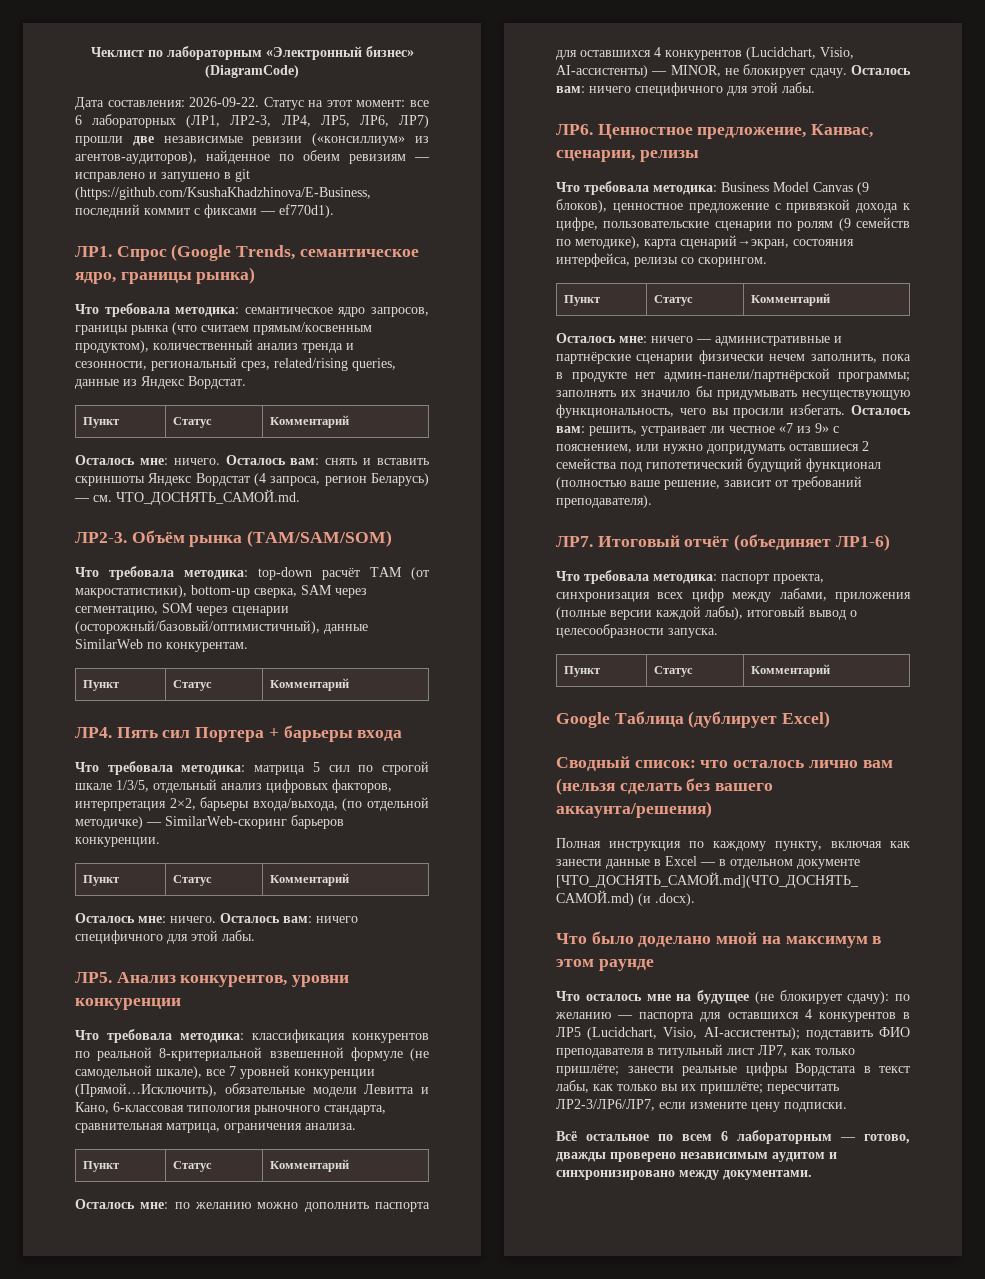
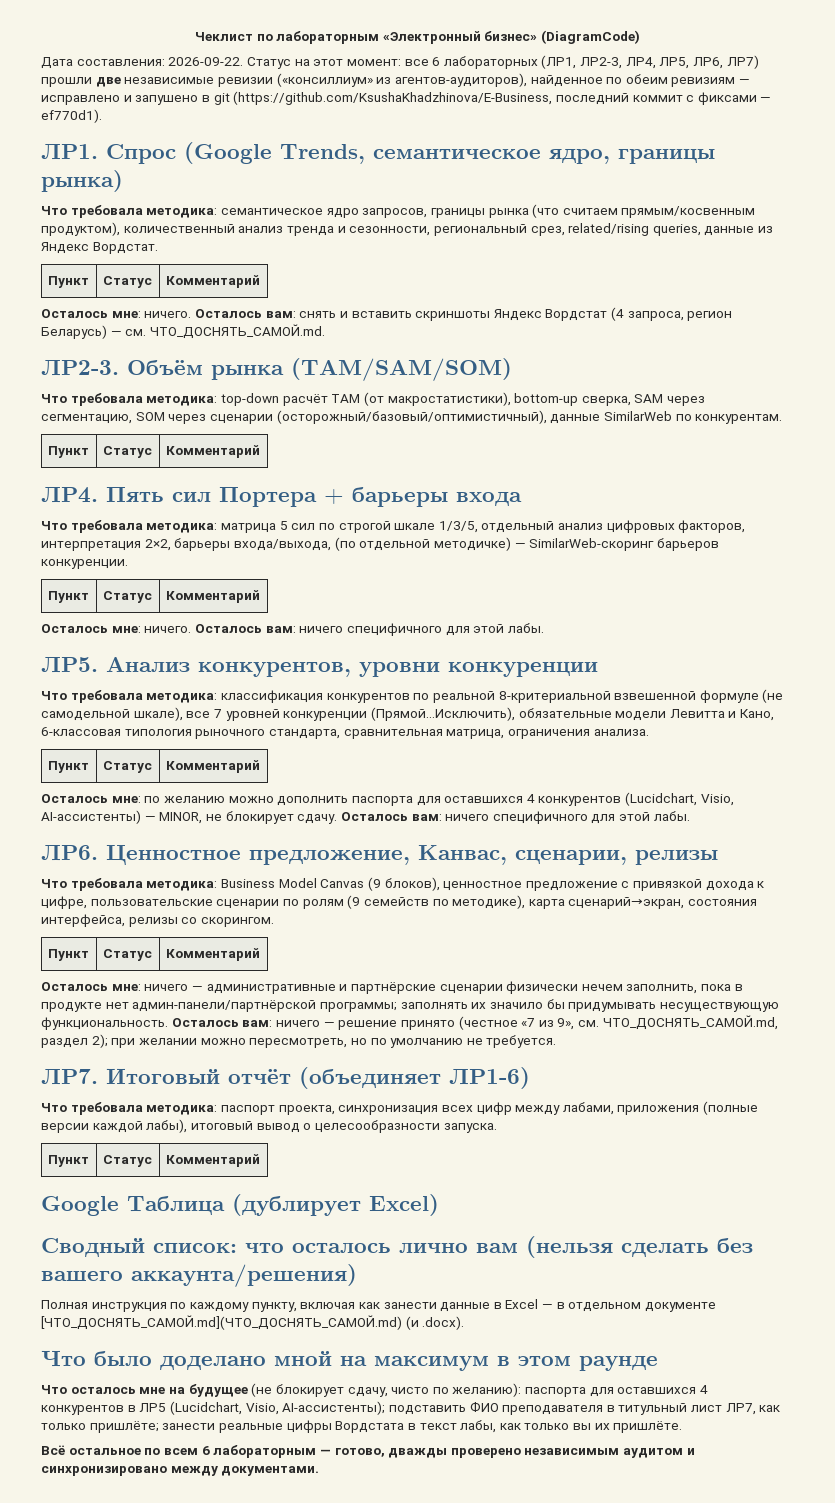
- Осталось мне: ничего — административные и партнёрские сценарии физически нечем заполнить, пока в продукте нет админ-панели/партнёрской программы; заполнять их значило бы придумывать несуществующую функциональность, чего вы просили избегать. Осталось вам: решить, устраивает ли честное «7 из 9» с пояснением, или нужно допридумать оставшиеся 2 семейства под гипотетический будущий функционал (полностью ваше решение, зависит от требований преподавателя).
+ Осталось мне: ничего — административные и партнёрские сценарии физически нечем заполнить, пока в продукте нет админ-панели/партнёрской программы; заполнять их значило бы придумывать несуществующую функциональность. Осталось вам: ничего — решение принято (честное «7 из 9», см. ЧТО_ДОСНЯТЬ_САМОЙ.md, раздел 2); при желании можно пересмотреть, но по умолчанию не требуется.
- Что осталось мне на будущее (не блокирует сдачу): по желанию — паспорта для оставшихся 4 конкурентов в ЛР5 (Lucidchart, Visio, AI-ассистенты); подставить ФИО преподавателя в титульный лист ЛР7, как только пришлёте; занести реальные цифры Вордстата в текст лабы, как только вы их пришлёте; пересчитать ЛР2-3/ЛР6/ЛР7, если измените цену подписки.
+ Что осталось мне на будущее (не блокирует сдачу, чисто по желанию): паспорта для оставшихся 4 конкурентов в ЛР5 (Lucidchart, Visio, AI-ассистенты); подставить ФИО преподавателя в титульный лист ЛР7, как только пришлёте; занести реальные цифры Вордстата в текст лабы, как только вы их пришлёте.

